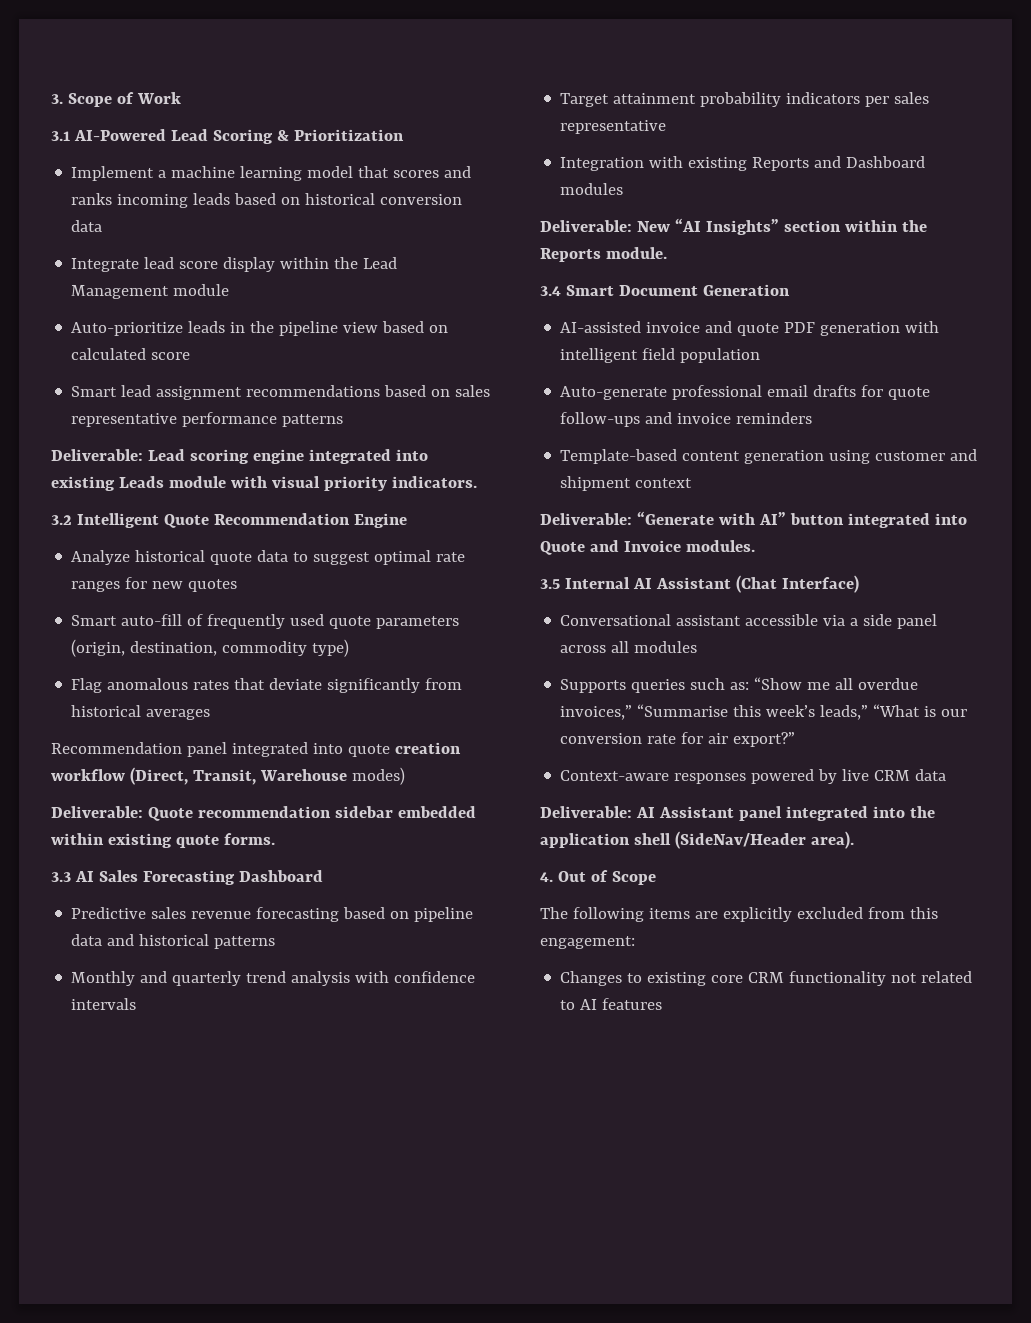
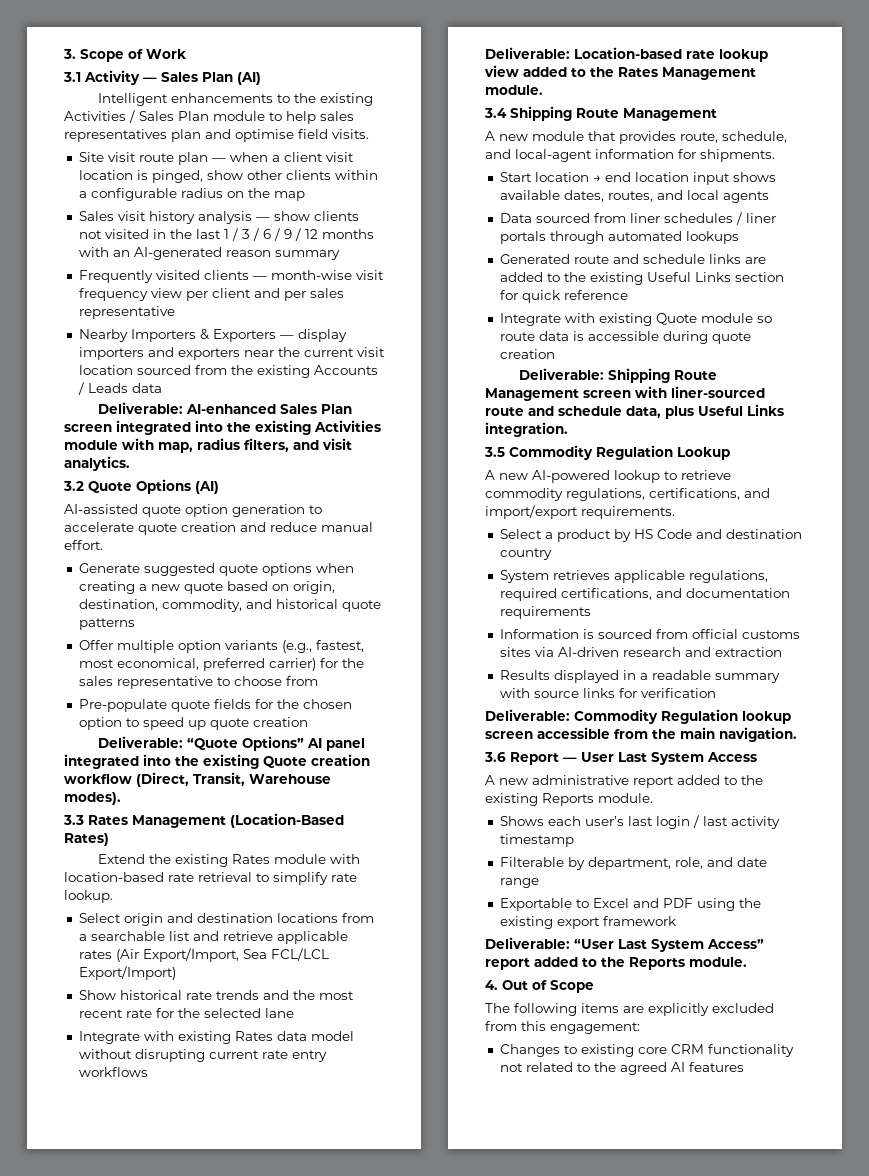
- 3.1 AI-Powered Lead Scoring & Prioritization
- Implement a machine learning model that scores and ranks incoming leads based on historical conversion data
- Integrate lead score display within the Lead Management module
- Auto-prioritize leads in the pipeline view based on calculated score
- Smart lead assignment recommendations based on sales representative performance patterns
- Deliverable: Lead scoring engine integrated into existing Leads module with visual priority indicators.
- 3.2 Intelligent Quote Recommendation Engine
- Analyze historical quote data to suggest optimal rate ranges for new quotes
- Smart auto-fill of frequently used quote parameters (origin, destination, commodity type)
- Flag anomalous rates that deviate significantly from historical averages
- Recommendation panel integrated into quote creation workflow (Direct, Transit, Warehouse modes)
- Deliverable: Quote recommendation sidebar embedded within existing quote forms.
- 3.3 AI Sales Forecasting Dashboard
- Predictive sales revenue forecasting based on pipeline data and historical patterns
- Monthly and quarterly trend analysis with confidence intervals
- Target attainment probability indicators per sales representative
- Integration with existing Reports and Dashboard modules
- Deliverable: New “AI Insights” section within the Reports module.
- 3.4 Smart Document Generation
- AI-assisted invoice and quote PDF generation with intelligent field population
- Auto-generate professional email drafts for quote follow-ups and invoice reminders
- Template-based content generation using customer and shipment context
- Deliverable: “Generate with AI” button integrated into Quote and Invoice modules.
- 3.5 Internal AI Assistant (Chat Interface)
- Conversational assistant accessible via a side panel across all modules
- Supports queries such as: “Show me all overdue invoices,” “Summarise this week’s leads,” “What is our conversion rate for air export?”
- Context-aware responses powered by live CRM data
- Deliverable: AI Assistant panel integrated into the application shell (SideNav/Header area).
+ 3.1 Activity — Sales Plan (AI)
+ Intelligent enhancements to the existing Activities / Sales Plan module to help sales representatives plan and optimise field visits.
+ Site visit route plan — when a client visit location is pinged, show other clients within a configurable radius on the map
+ Sales visit history analysis — show clients not visited in the last 1 / 3 / 6 / 9 / 12 months with an AI-generated reason summary
+ Frequently visited clients — month-wise visit frequency view per client and per sales representative
+ Nearby Importers & Exporters — display importers and exporters near the current visit location sourced from the existing Accounts / Leads data
+ Deliverable: AI-enhanced Sales Plan screen integrated into the existing Activities module with map, radius filters, and visit analytics.
+ 3.2 Quote Options (AI)
+ AI-assisted quote option generation to accelerate quote creation and reduce manual effort.
+ Generate suggested quote options when creating a new quote based on origin, destination, commodity, and historical quote patterns
+ Offer multiple option variants (e.g., fastest, most economical, preferred carrier) for the sales representative to choose from
+ Pre-populate quote fields for the chosen option to speed up quote creation
+ Deliverable: “Quote Options” AI panel integrated into the existing Quote creation workflow (Direct, Transit, Warehouse modes).
+ 3.3 Rates Management (Location-Based Rates)
+ Extend the existing Rates module with location-based rate retrieval to simplify rate lookup.
+ Select origin and destination locations from a searchable list and retrieve applicable rates (Air Export/Import, Sea FCL/LCL Export/Import)
+ Show historical rate trends and the most recent rate for the selected lane
+ Integrate with existing Rates data model without disrupting current rate entry workflows
+ Deliverable: Location-based rate lookup view added to the Rates Management module.
+ 3.4 Shipping Route Management
+ A new module that provides route, schedule, and local-agent information for shipments.
+ Start location → end location input shows available dates, routes, and local agents
+ Data sourced from liner schedules / liner portals through automated lookups
+ Generated route and schedule links are added to the existing Useful Links section for quick reference
+ Integrate with existing Quote module so route data is accessible during quote creation
+ Deliverable: Shipping Route Management screen with liner-sourced route and schedule data, plus Useful Links integration.
+ 3.5 Commodity Regulation Lookup
+ A new AI-powered lookup to retrieve commodity regulations, certifications, and import/export requirements.
+ Select a product by HS Code and destination country
+ System retrieves applicable regulations, required certifications, and documentation requirements
+ Information is sourced from official customs sites via AI-driven research and extraction
+ Results displayed in a readable summary with source links for verification
+ Deliverable: Commodity Regulation lookup screen accessible from the main navigation.
+ 3.6 Report — User Last System Access
+ A new administrative report added to the existing Reports module.
+ Shows each user’s last login / last activity timestamp
+ Filterable by department, role, and date range
+ Exportable to Excel and PDF using the existing export framework
+ Deliverable: “User Last System Access” report added to the Reports module.
- Changes to existing core CRM functionality not related to AI features
+ Changes to existing core CRM functionality not related to the agreed AI features

